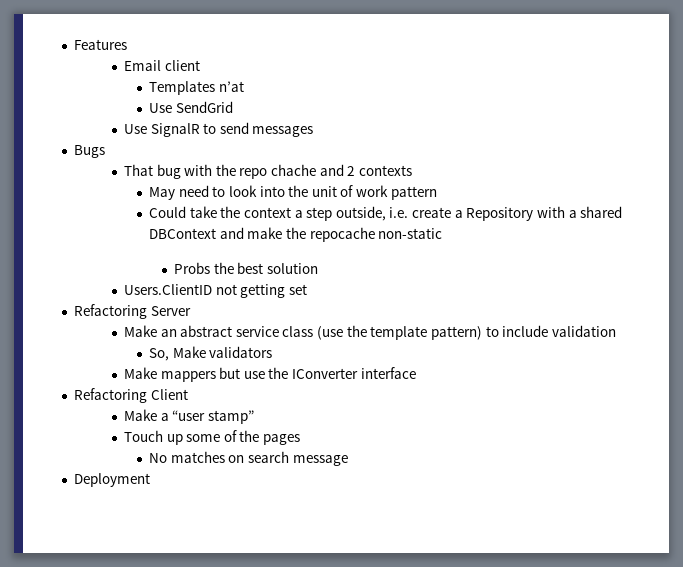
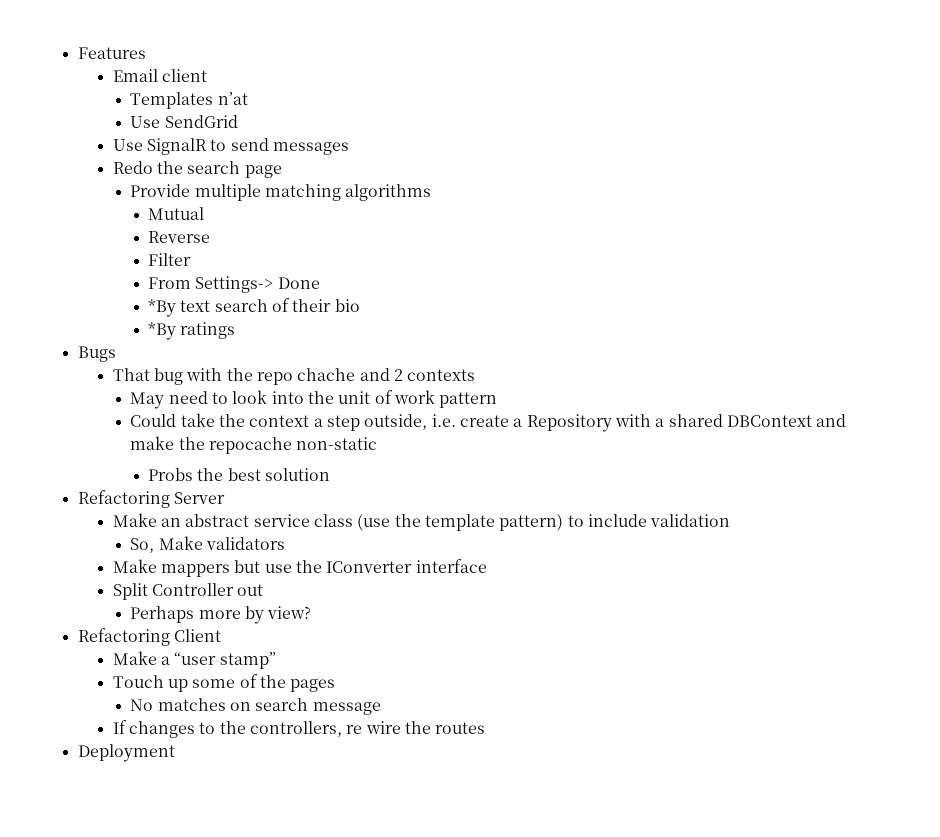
+ Redo the search page
+ Provide multiple matching algorithms
+ Mutual
+ Reverse
+ Filter
+ From Settings-> Done
+ *By text search of their bio
+ *By ratings
- Users.ClientID not getting set
+ Split Controller out
+ Perhaps more by view?
+ If changes to the controllers, re wire the routes

